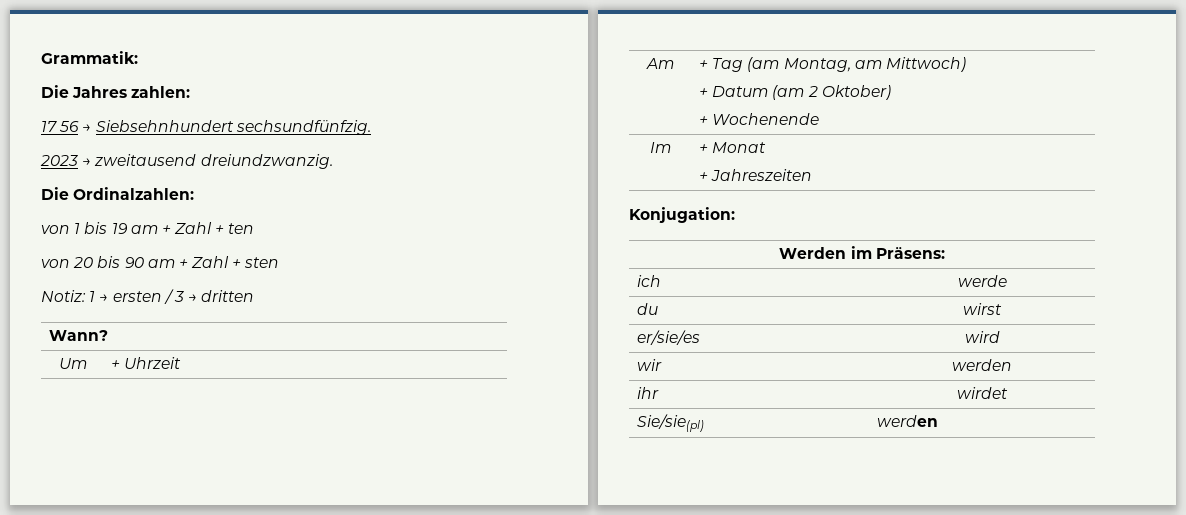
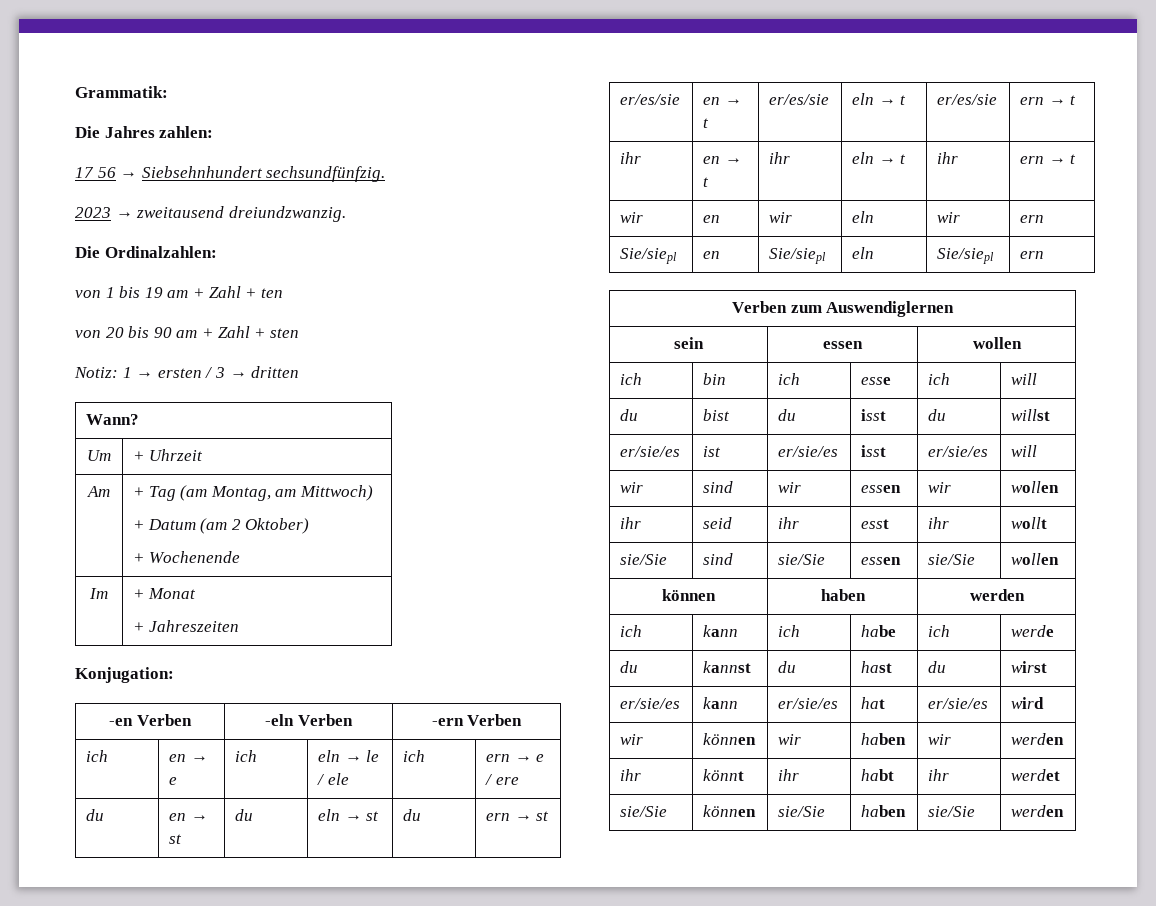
- Werden im Präsens:
- ich | werde
- du | wirst
- er/sie/es | wird
- wir | werden
- ihr | wirdet
- Sie/sie(pl) | werden
+ -en Verben | -eln Verben | -ern Verben
+ ich | en → e | ich | eln → le / ele | ich | ern → e / ere
+ du | en → st | du | eln → st | du | ern → st
+ er/es/sie | en → t | er/es/sie | eln → t | er/es/sie | ern → t
+ ihr | en → t | ihr | eln → t | ihr | ern → t
+ wir | en | wir | eln | wir | ern
+ Sie/siepl | en | Sie/siepl | eln | Sie/siepl | ern
+ Verben zum Auswendiglernen
+ sein | essen | wollen
+ ich | bin | ich | esse | ich | will
+ du | bist | du | isst | du | willst
+ er/sie/es | ist | er/sie/es | isst | er/sie/es | will
+ wir | sind | wir | essen | wir | wollen
+ ihr | seid | ihr | esst | ihr | wollt
+ sie/Sie | sind | sie/Sie | essen | sie/Sie | wollen
+ können | haben | werden
+ ich | kann | ich | habe | ich | werde
+ du | kannst | du | hast | du | wirst
+ er/sie/es | kann | er/sie/es | hat | er/sie/es | wird
+ wir | können | wir | haben | wir | werden
+ ihr | könnt | ihr | habt | ihr | werdet
+ sie/Sie | können | sie/Sie | haben | sie/Sie | werden

